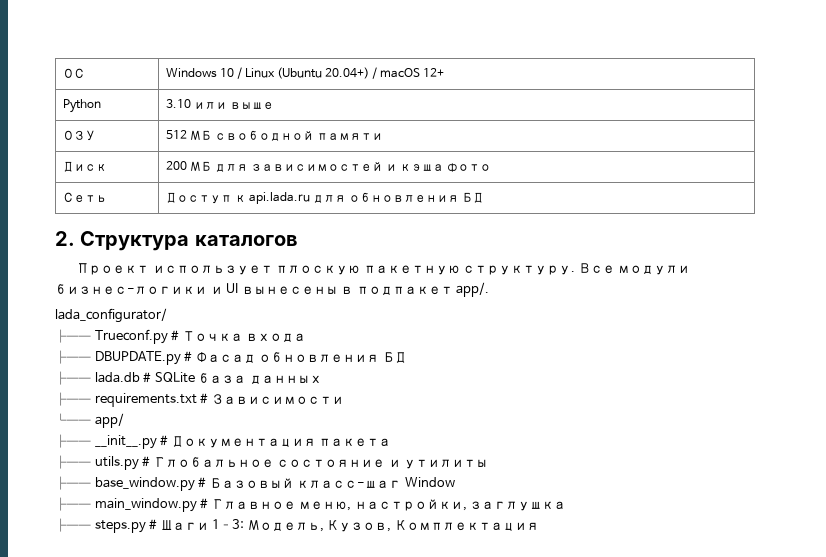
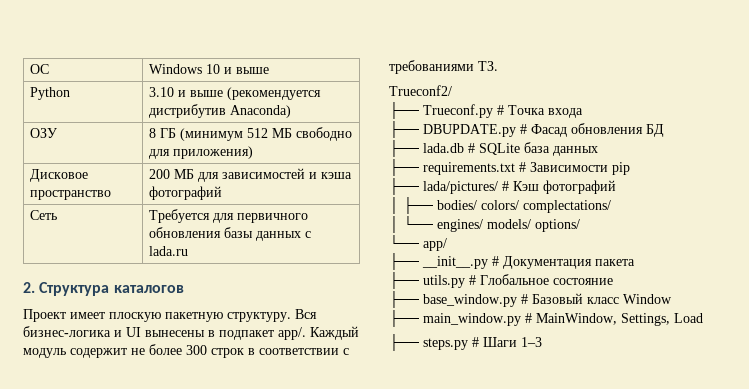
- ОС | Windows 10 / Linux (Ubuntu 20.04+) / macOS 12+
+ ОС | Windows 10 и выше
- Python | 3.10 или выше
- ОЗУ | 512 МБ свободной памяти
- Диск | 200 МБ для зависимостей и кэша фото
+ Python | 3.10 и выше (рекомендуется дистрибутив Anaconda)
+ ОЗУ | 8 ГБ (минимум 512 МБ свободно для приложения)
+ Дисковое пространство | 200 МБ для зависимостей и кэша фотографий
- Сеть | Доступ к api.lada.ru для обновления БД
+ Сеть | Требуется для первичного обновления базы данных с lada.ru
- Проект использует плоскую пакетную структуру.
+ Проект имеет плоскую пакетную структуру.
- Все модули бизнес-логики и UI вынесены в подпакет app/.
- lada_configurator/
+ Вся бизнес-логика и UI вынесены в подпакет app/. Каждый модуль содержит не более 300 строк в соответствии с требованиями ТЗ.
+ Trueconf2/
- ├── requirements.txt # Зависимости
+ ├── requirements.txt # Зависимости pip
+ ├── lada/pictures/ # Кэш фотографий
+ │ ├── bodies/ colors/ complectations/
+ │ └── engines/ models/ options/
- ├── utils.py # Глобальное состояние и утилиты
+ ├── utils.py # Глобальное состояние
- ├── base_window.py # Базовый класс-шаг Window
+ ├── base_window.py # Базовый класс Window
- ├── main_window.py # Главное меню, настройки, заглушка
+ ├── main_window.py # MainWindow, Settings, Load
- ├── steps.py # Шаги 1–3: Модель, Кузов, Комплектация
+ ├── steps.py # Шаги 1–3

